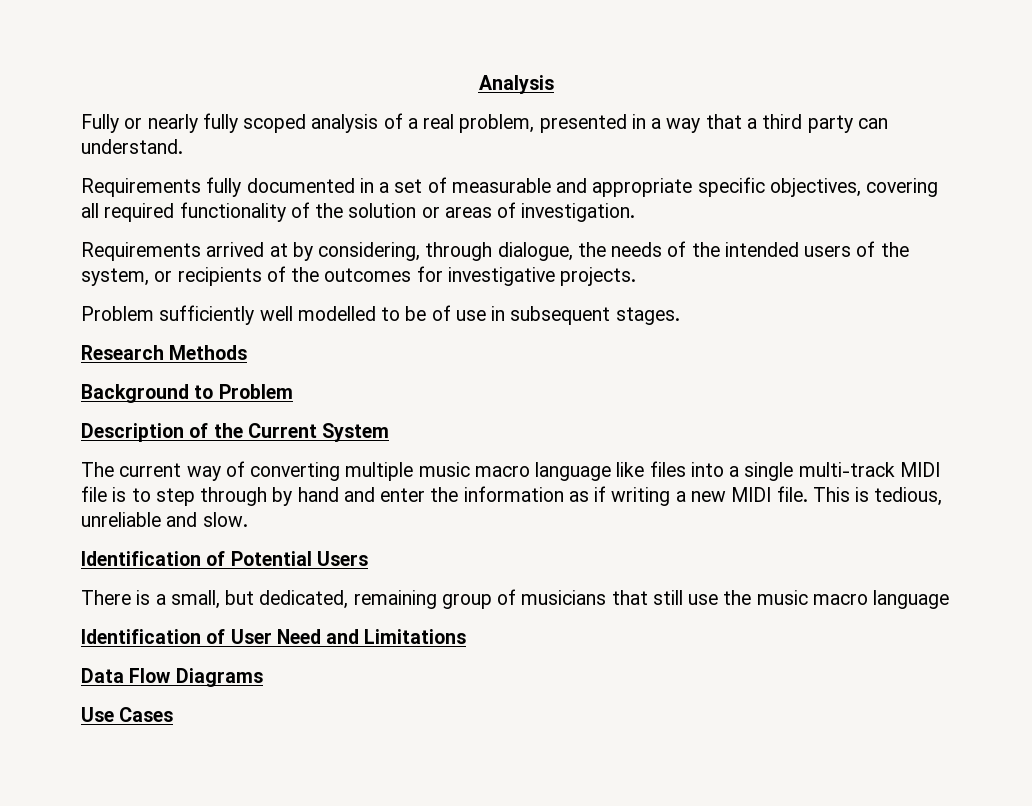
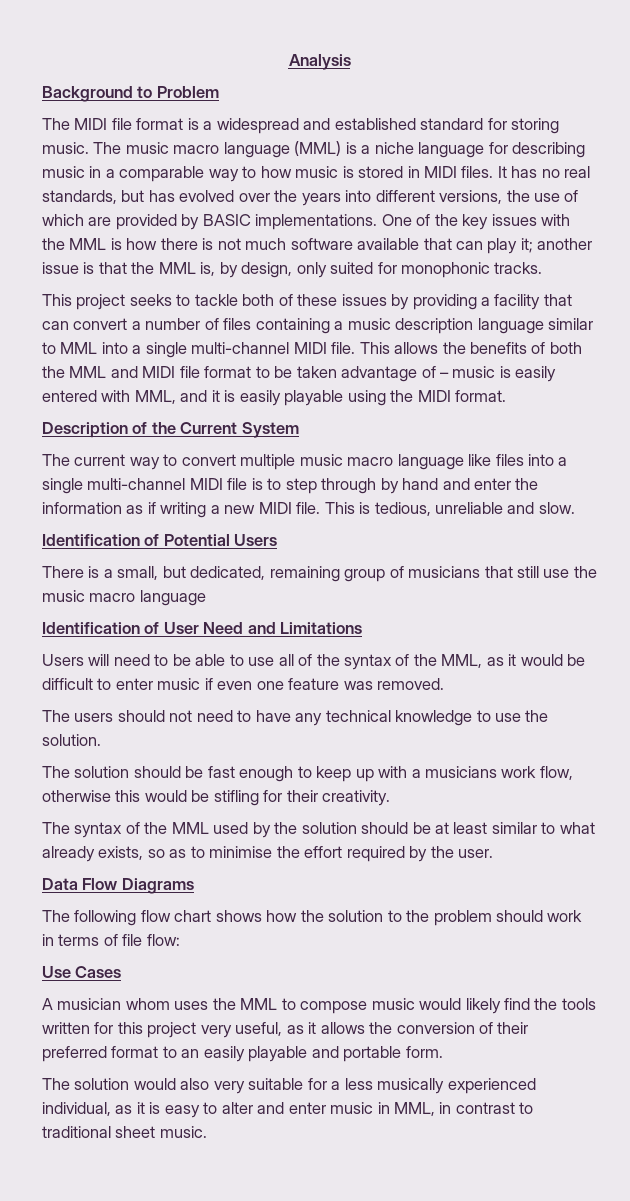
- Fully or nearly fully scoped analysis of a real problem, presented in a way that a third party can understand.
- Requirements fully documented in a set of measurable and appropriate specific objectives, covering all required functionality of the solution or areas of investigation.
- Requirements arrived at by considering, through dialogue, the needs of the intended users of the system, or recipients of the outcomes for investigative projects.
- Problem sufficiently well modelled to be of use in subsequent stages.
- Research Methods
  Background to Problem
+ The MIDI file format is a widespread and established standard for storing music. The music macro language (MML) is a niche language for describing music in a comparable way to how music is stored in MIDI files. It has no real standards, but has evolved over the years into different versions, the use of which are provided by BASIC implementations. One of the key issues with the MML is how there is not much software available that can play it; another issue is that the MML is, by design, only suited for monophonic tracks.
+ This project seeks to tackle both of these issues by providing a facility that can convert a number of files containing a music description language similar to MML into a single multi-channel MIDI file. This allows the benefits of both the MML and MIDI file format to be taken advantage of – music is easily entered with MML, and it is easily playable using the MIDI format.
- The current way of converting multiple music macro language like files into a single multi-track MIDI file is to step through by hand and enter the information as if writing a new MIDI file.
+ The current way to convert multiple music macro language like files into a single multi-channel MIDI file is to step through by hand and enter the information as if writing a new MIDI file.
+ Users will need to be able to use all of the syntax of the MML, as it would be difficult to enter music if even one feature was removed.
+ The users should not need to have any technical knowledge to use the solution.
+ The solution should be fast enough to keep up with a musicians work flow, otherwise this would be stifling for their creativity.
+ The syntax of the MML used by the solution should be at least similar to what already exists, so as to minimise the effort required by the user.
  Data Flow Diagrams
+ The following flow chart shows how the solution to the problem should work in terms of file flow:
  Use Cases
+ A musician whom uses the MML to compose music would likely find the tools written for this project very useful, as it allows the conversion of their preferred format to an easily playable and portable form.
+ The solution would also very suitable for a less musically experienced individual, as it is easy to alter and enter music in MML, in contrast to traditional sheet music.

